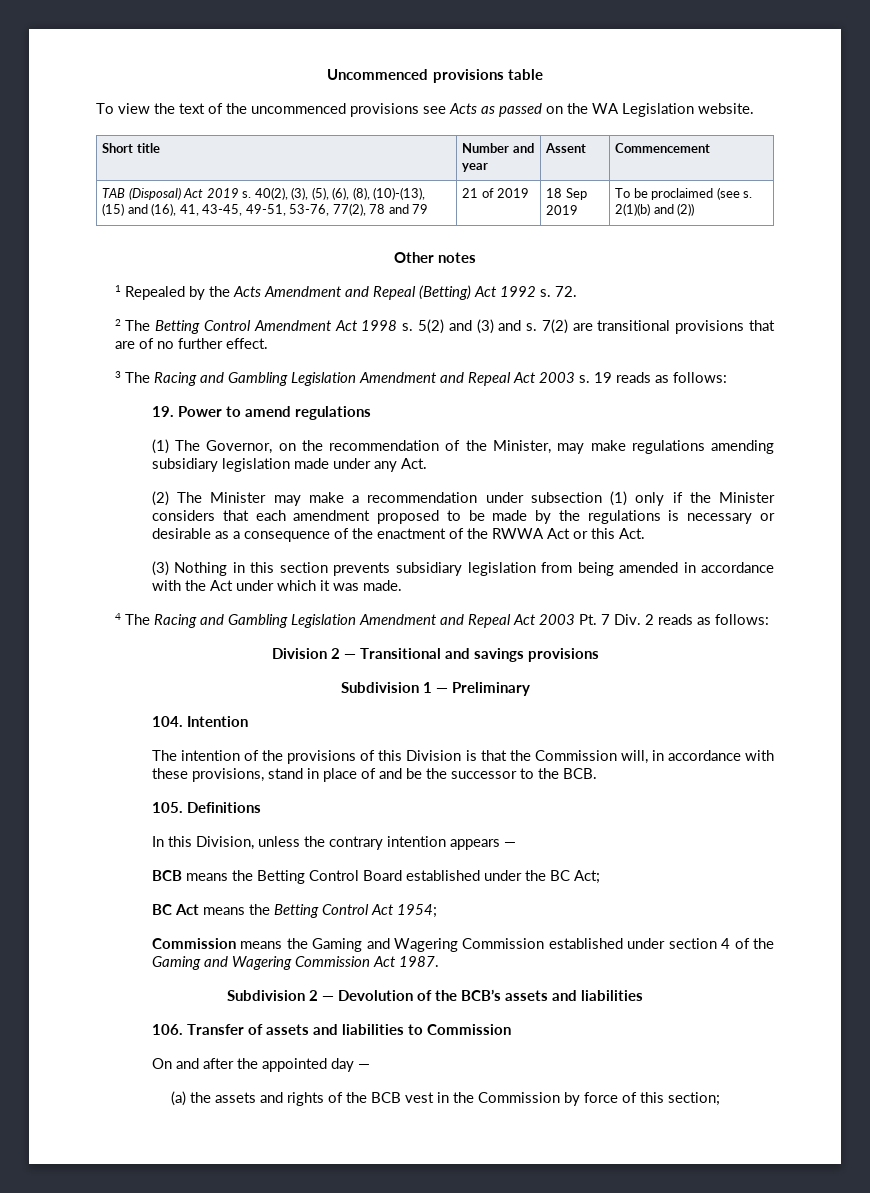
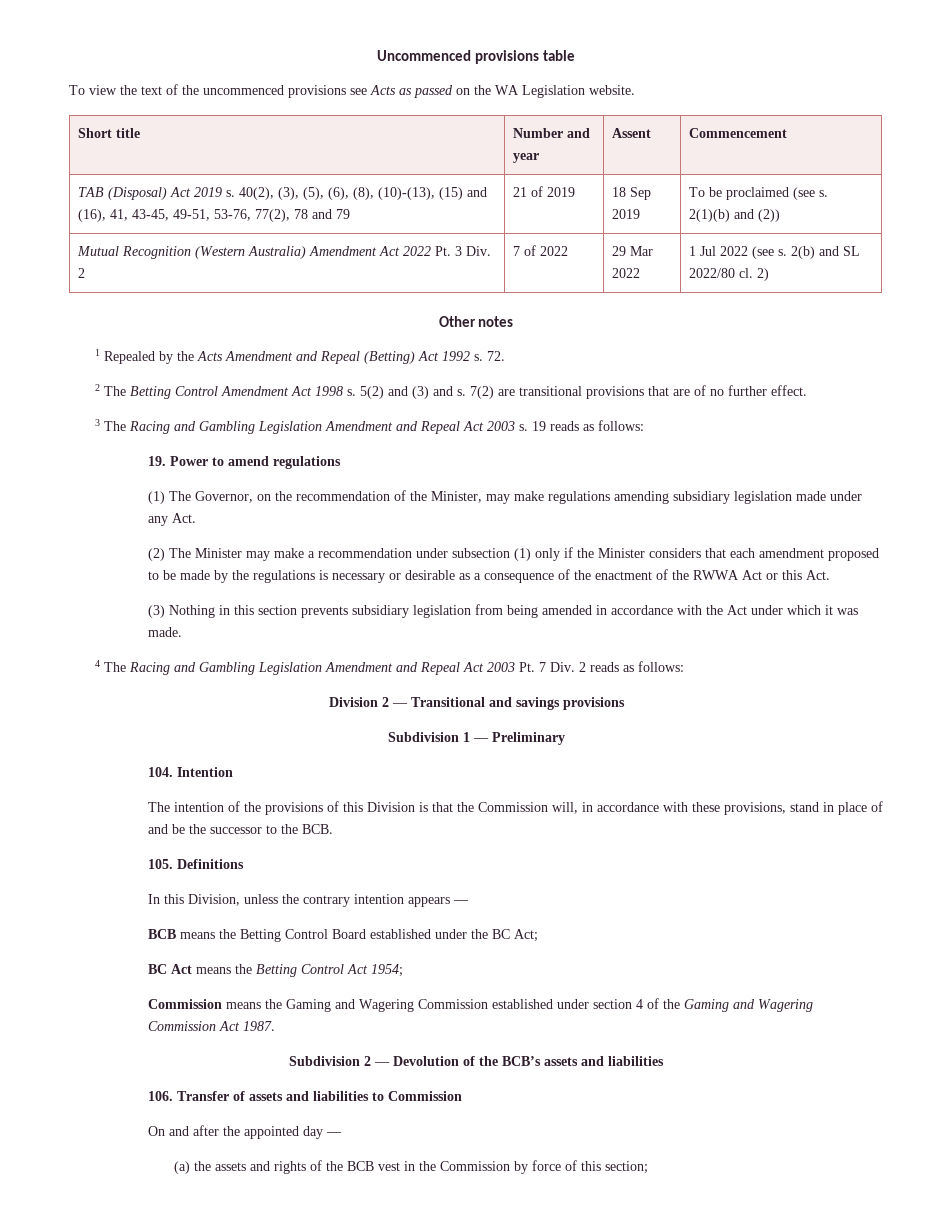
+ Mutual Recognition (Western Australia) Amendment Act 2022 Pt. 3 Div. 2 | 7 of 2022 | 29 Mar 2022 | 1 Jul 2022 (see s. 2(b) and SL 2022/80 cl. 2)

